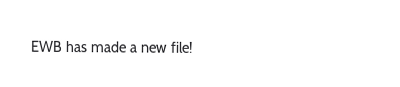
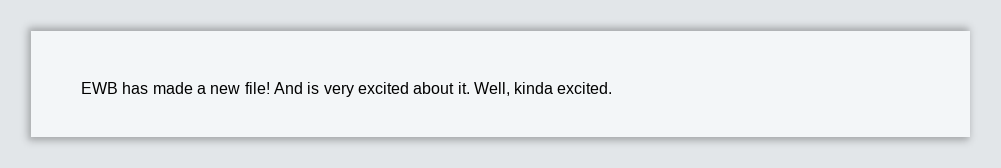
+ And is very excited about it. Well, kinda excited.

